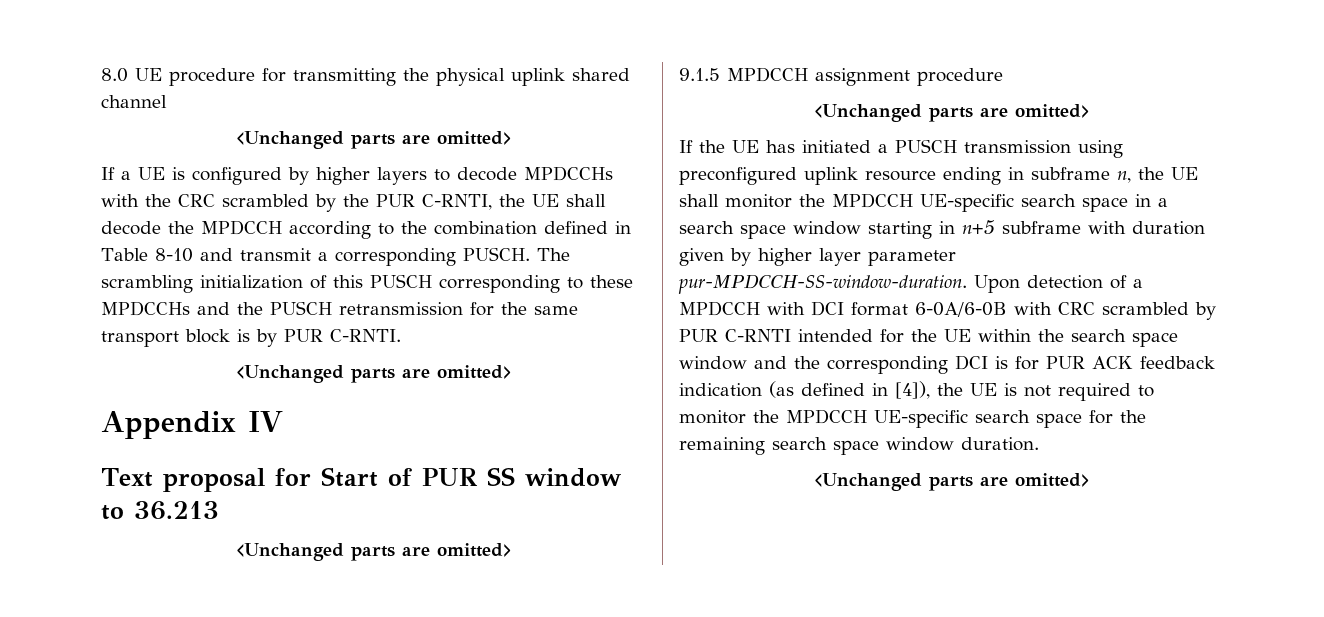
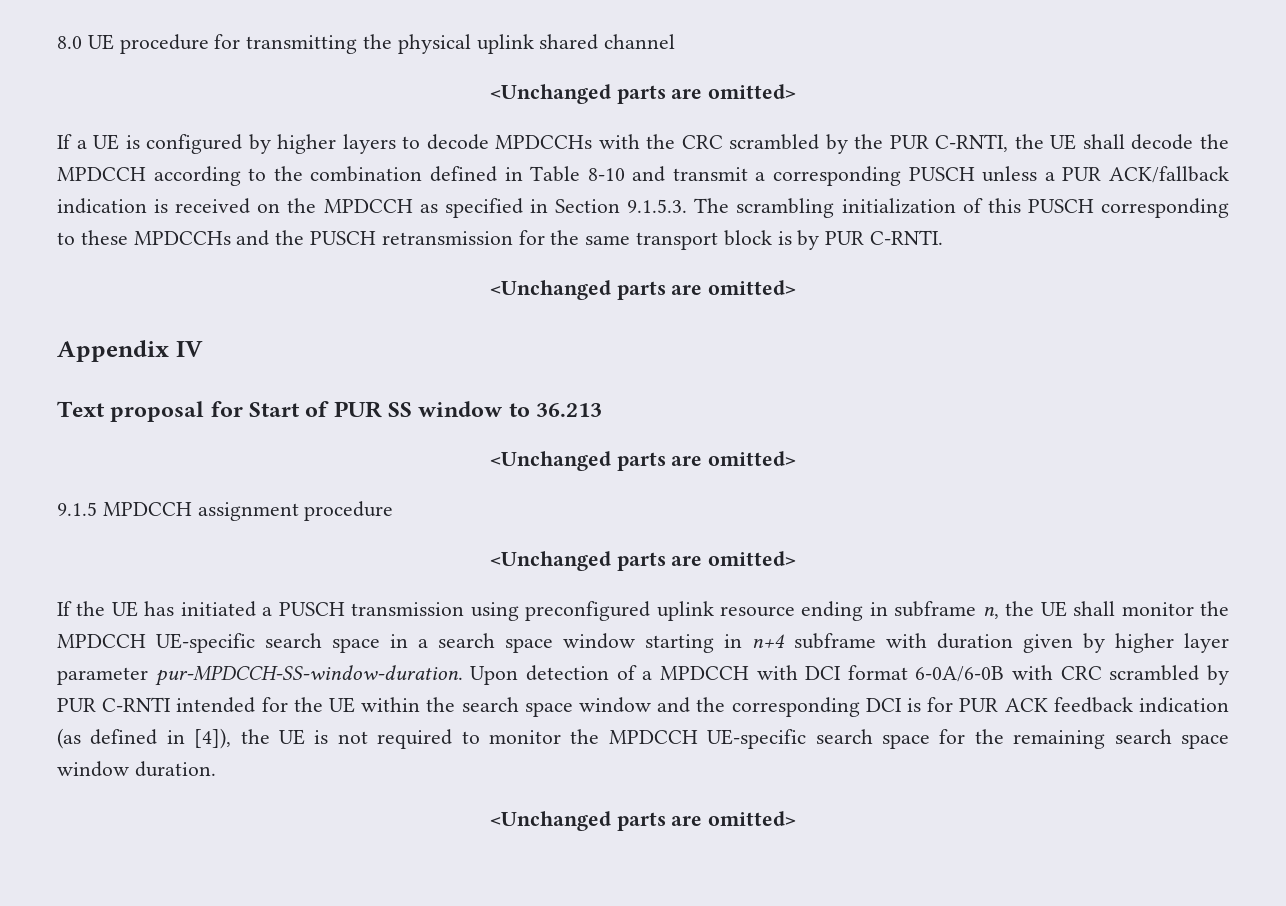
- If a UE is configured by higher layers to decode MPDCCHs with the CRC scrambled by the PUR C-RNTI, the UE shall decode the MPDCCH according to the combination defined in Table 8-10 and transmit a corresponding PUSCH. The scrambling initialization of this PUSCH corresponding to these MPDCCHs and the PUSCH retransmission for the same transport block is by PUR C-RNTI.
+ If a UE is configured by higher layers to decode MPDCCHs with the CRC scrambled by the PUR C-RNTI, the UE shall decode the MPDCCH according to the combination defined in Table 8-10 and transmit a corresponding PUSCH unless a PUR ACK/fallback indication is received on the MPDCCH as specified in Section 9.1.5.3. The scrambling initialization of this PUSCH corresponding to these MPDCCHs and the PUSCH retransmission for the same transport block is by PUR C-RNTI.
- If the UE has initiated a PUSCH transmission using preconfigured uplink resource ending in subframe n, the UE shall monitor the MPDCCH UE-specific search space in a search space window starting in n+5 subframe with duration given by higher layer parameter pur-MPDCCH-SS-window-duration.
+ If the UE has initiated a PUSCH transmission using preconfigured uplink resource ending in subframe n, the UE shall monitor the MPDCCH UE-specific search space in a search space window starting in n+4 subframe with duration given by higher layer parameter pur-MPDCCH-SS-window-duration.

